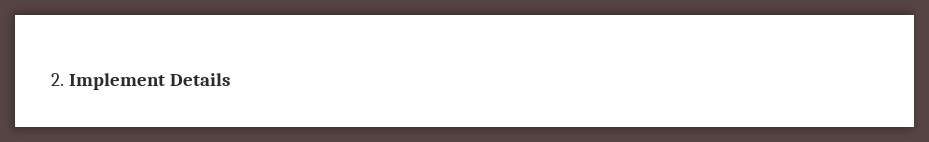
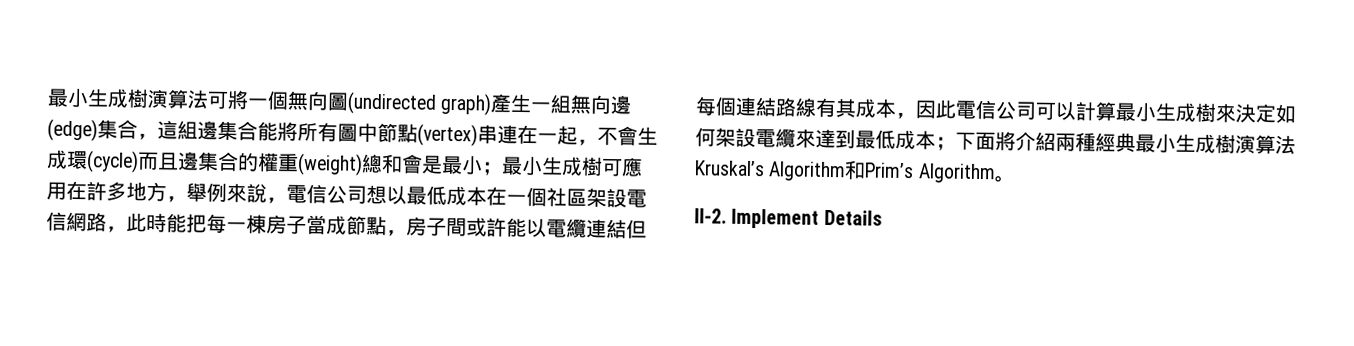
- 2. Implement Details
+ 最小生成樹演算法可將一個無向圖(undirected graph)產生一組無向邊(edge)集合，這組邊集合能將所有圖中節點(vertex)串連在一起，不會生成環(cycle)而且邊集合的權重(weight)總和會是最小；最小生成樹可應用在許多地方，舉例來說，電信公司想以最低成本在一個社區架設電信網路，此時能把每一棟房子當成節點，房子間或許能以電纜連結但每個連結路線有其成本，因此電信公司可以計算最小生成樹來決定如何架設電纜來達到最低成本；下面將介紹兩種經典最小生成樹演算法Kruskal’s Algorithm和Prim’s Algorithm。
+ II-2. Implement Details

